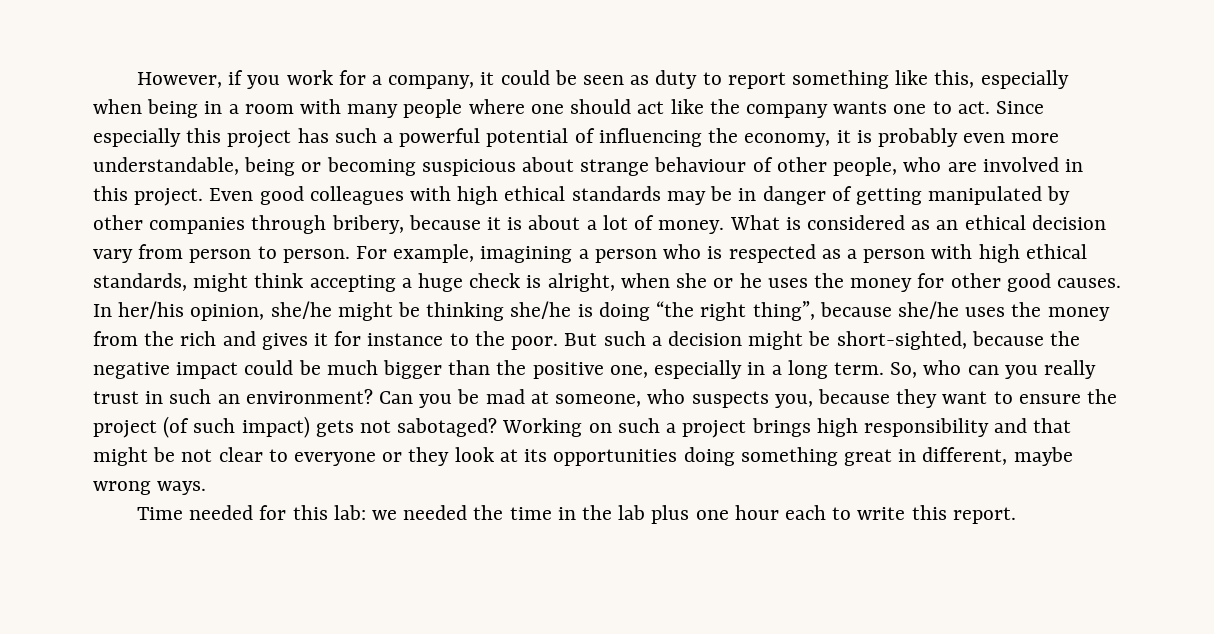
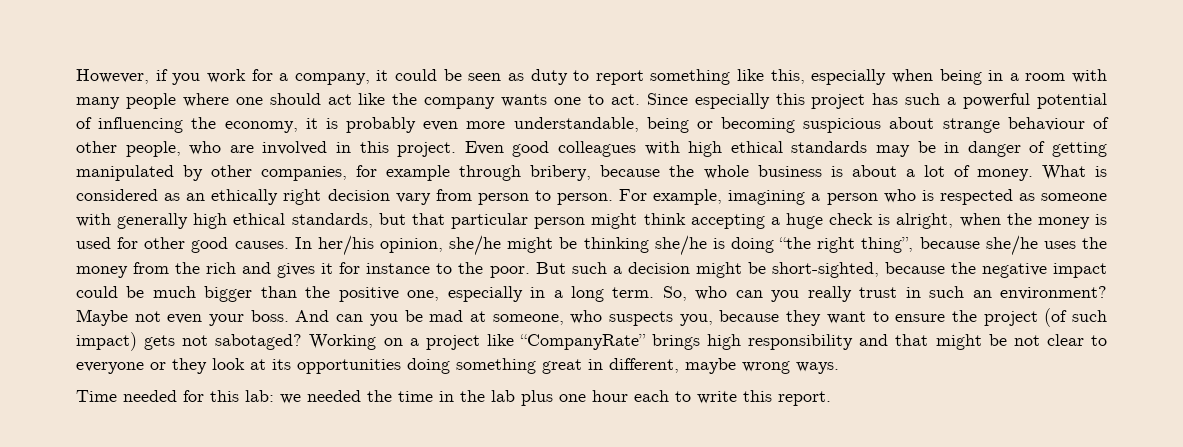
- Even good colleagues with high ethical standards may be in danger of getting manipulated by other companies through bribery, because it is about a lot of money.
+ Even good colleagues with high ethical standards may be in danger of getting manipulated by other companies, for example through bribery, because the whole business is about a lot of money.
- What is considered as an ethical decision vary from person to person.
+ What is considered as an ethically right decision vary from person to person.
- For example, imagining a person who is respected as a person with high ethical standards, might think accepting a huge check is alright, when she or he uses the money for other good causes.
+ For example, imagining a person who is respected as someone with generally high ethical standards, but that particular person might think accepting a huge check is alright, when the money is used for other good causes.
- Can you be mad at someone, who suspects you, because they want to ensure the project (of such impact) gets not sabotaged?
+ Maybe not even your boss. And can you be mad at someone, who suspects you, because they want to ensure the project (of such impact) gets not sabotaged?
- Working on such a project brings high responsibility and that might be not clear to everyone or they look at its opportunities doing something great in different, maybe wrong ways.
+ Working on a project like “CompanyRate” brings high responsibility and that might be not clear to everyone or they look at its opportunities doing something great in different, maybe wrong ways.

